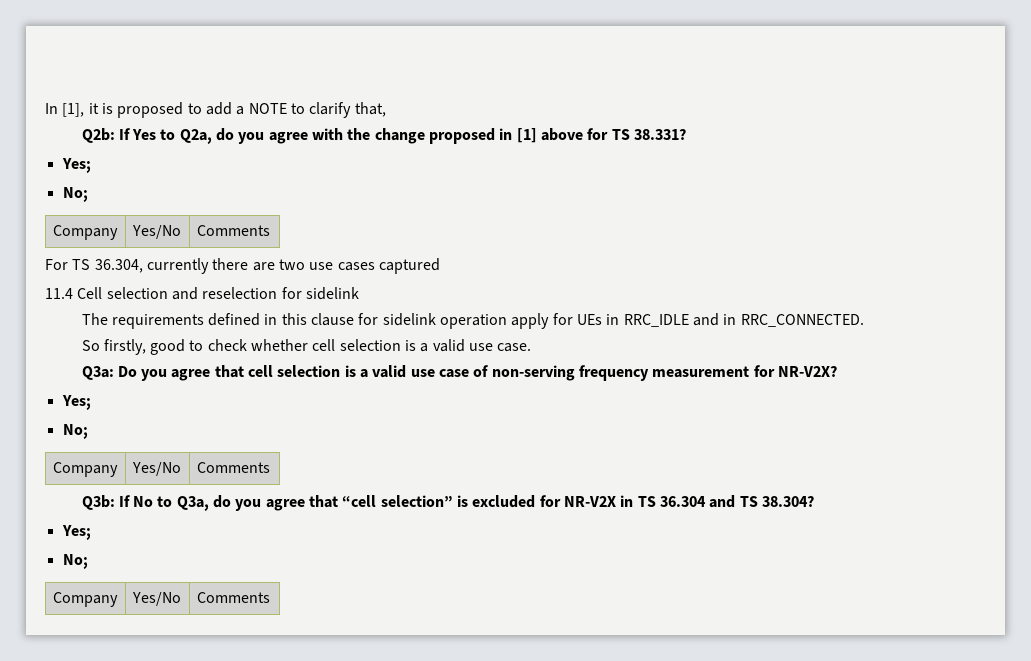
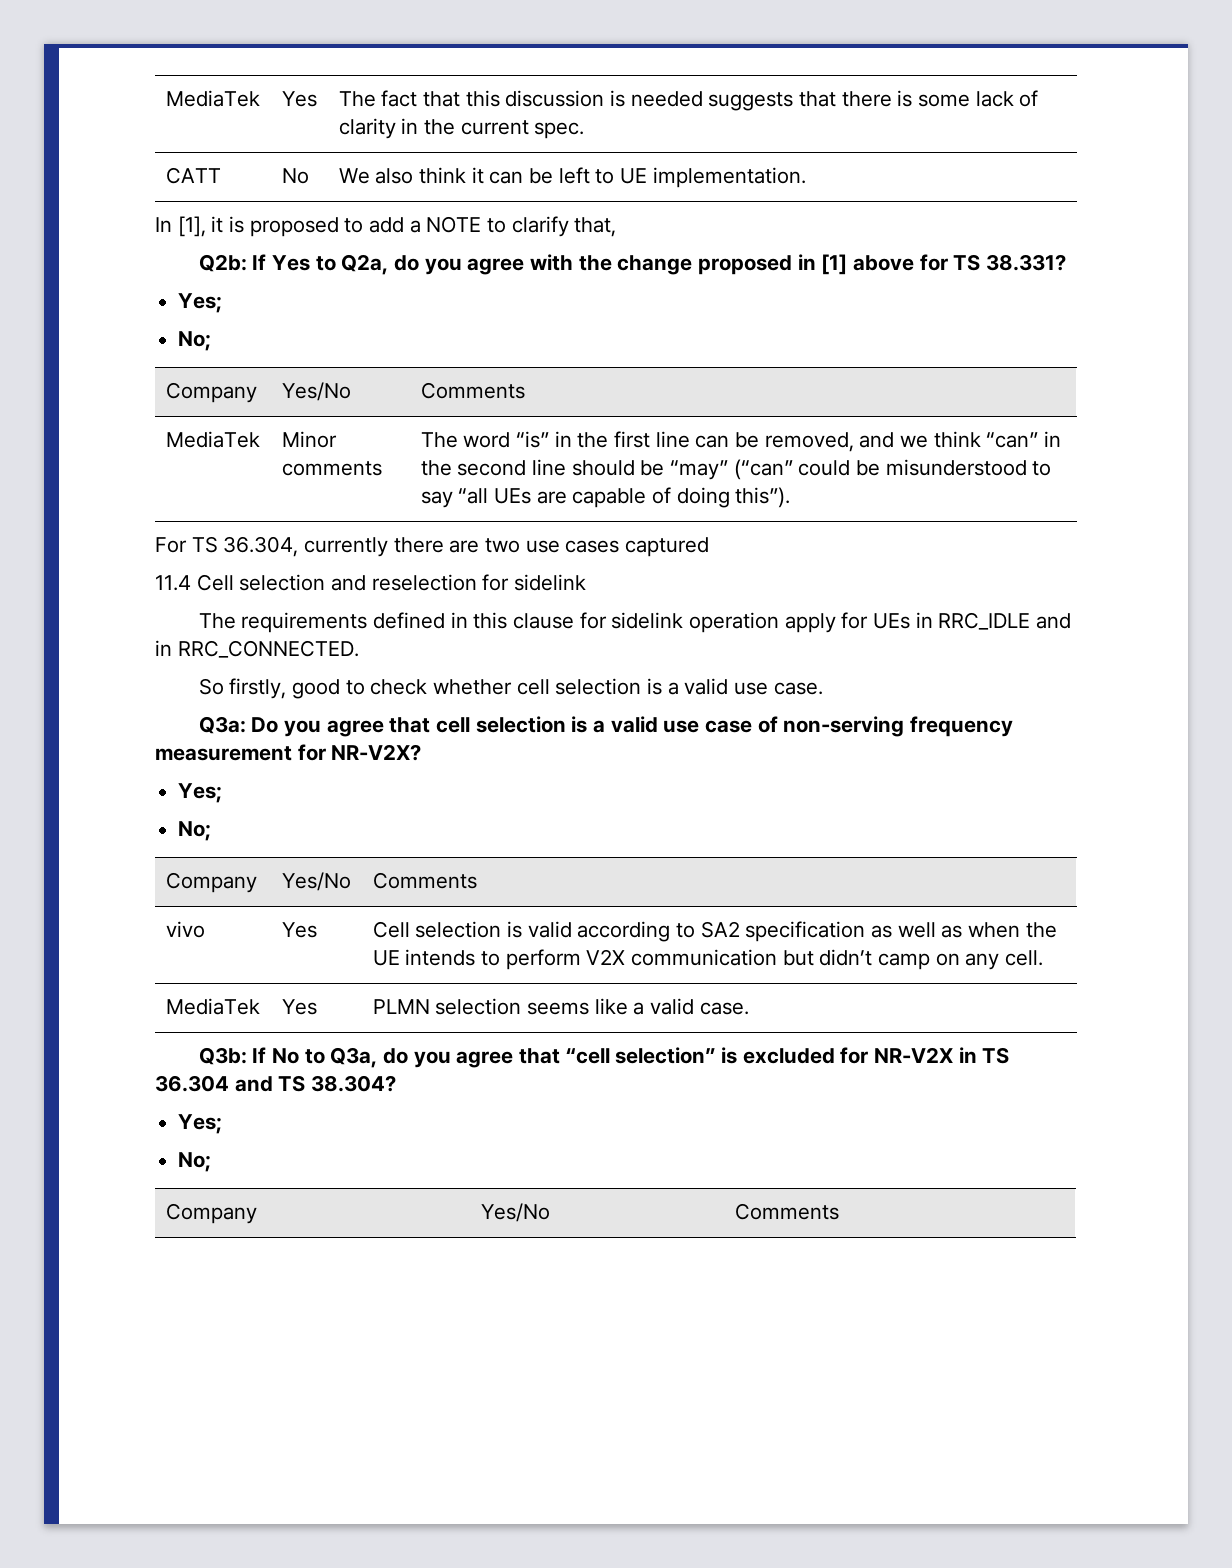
+ MediaTek | Yes | The fact that this discussion is needed suggests that there is some lack of clarity in the current spec.
+ CATT | No | We also think it can be left to UE implementation.
+ MediaTek | Minor comments | The word “is” in the first line can be removed, and we think “can” in the second line should be “may” (“can” could be misunderstood to say “all UEs are capable of doing this”).
+ vivo | Yes | Cell selection is valid according to SA2 specification as well as when the UE intends to perform V2X communication but didn’t camp on any cell.
+ MediaTek | Yes | PLMN selection seems like a valid case.

